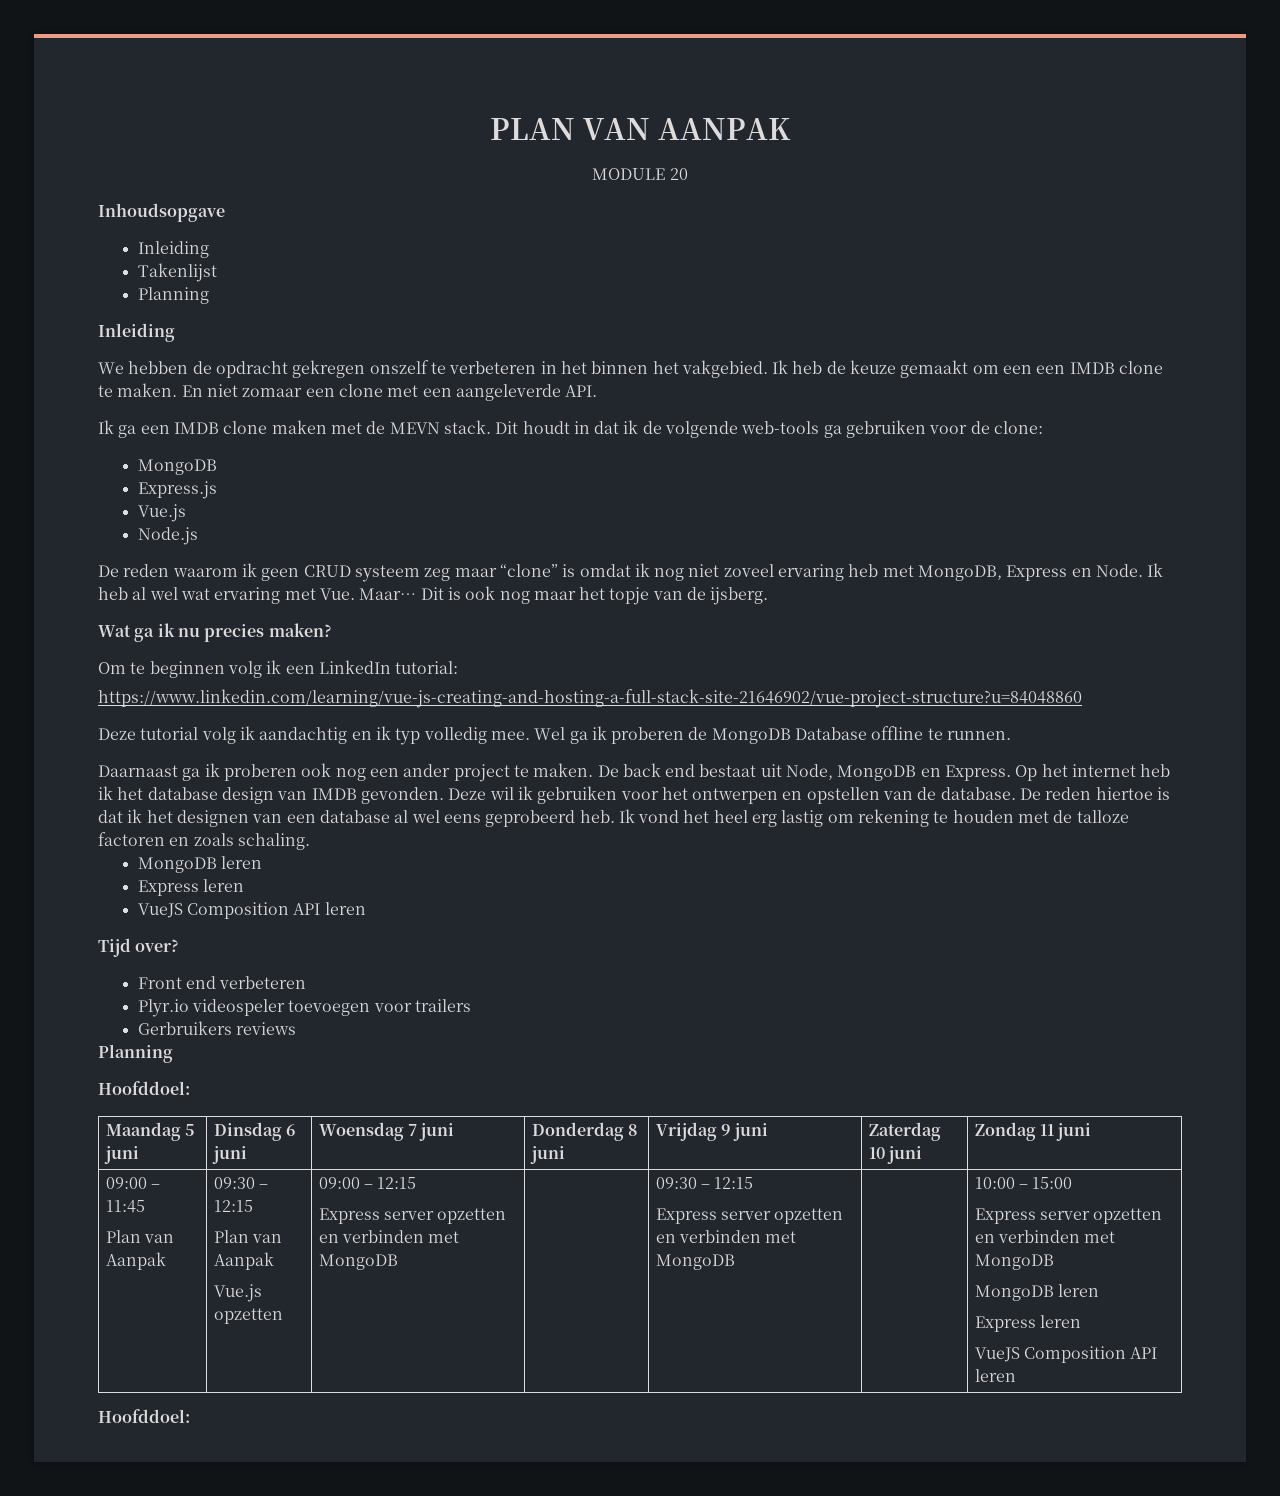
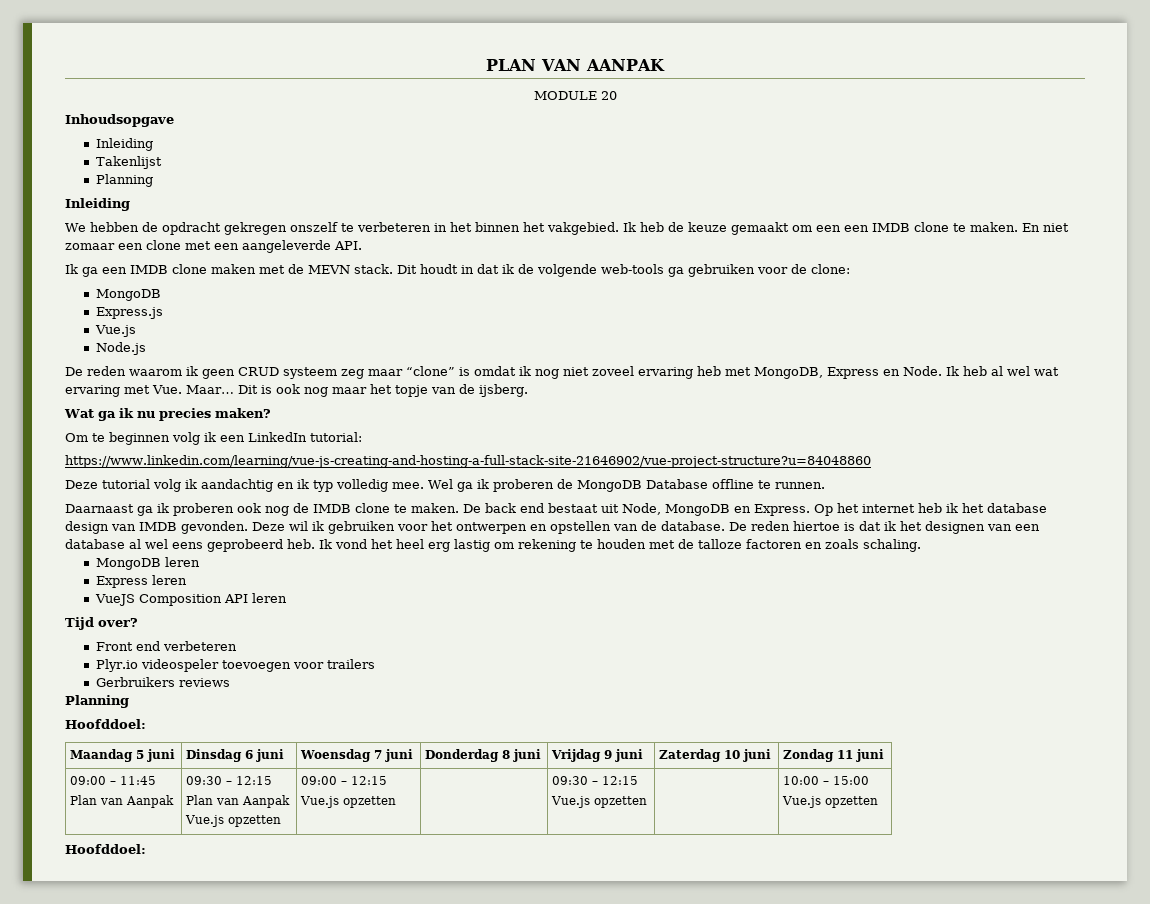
- Daarnaast ga ik proberen ook nog een ander project te maken.
+ Daarnaast ga ik proberen ook nog de IMDB clone te maken.
- Express server opzetten en verbinden met MongoDB | | 09:30 – 12:15
- Express server opzetten en verbinden met MongoDB
+ Vue.js opzetten | | 09:30 – 12:15
+ Vue.js opzetten
  10:00 – 15:00
- Express server opzetten en verbinden met MongoDB
- MongoDB leren
- Express leren
- VueJS Composition API leren
+ Vue.js opzetten

